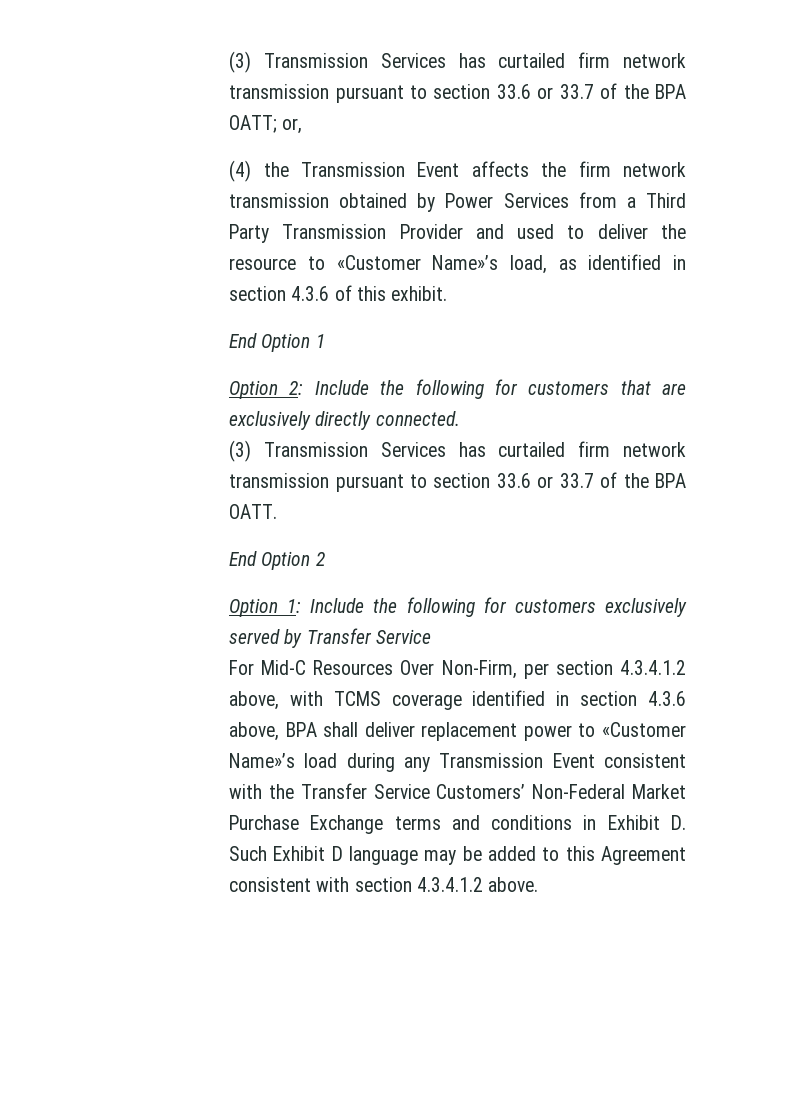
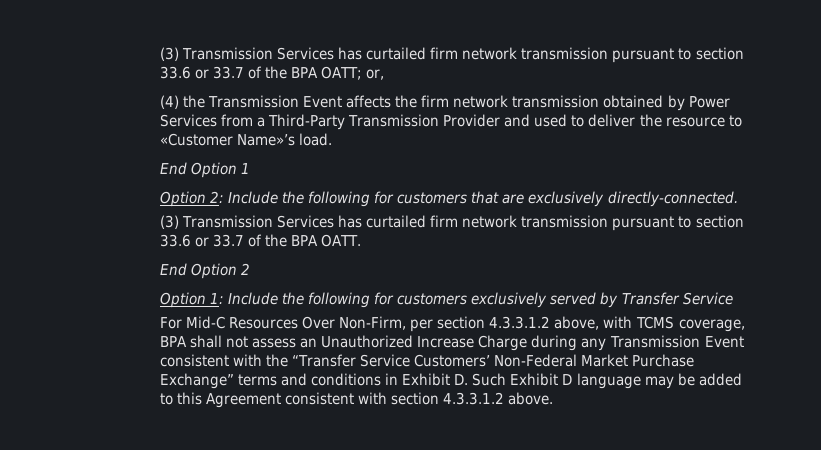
- (4) the Transmission Event affects the firm network transmission obtained by Power Services from a Third Party Transmission Provider and used to deliver the resource to «Customer Name»’s load, as identified in section 4.3.6 of this exhibit.
+ (4) the Transmission Event affects the firm network transmission obtained by Power Services from a Third-Party Transmission Provider and used to deliver the resource to «Customer Name»’s load.
- Option 2: Include the following for customers that are exclusively directly connected.
+ Option 2: Include the following for customers that are exclusively directly-connected.
- For Mid-C Resources Over Non-Firm, per section 4.3.4.1.2 above, with TCMS coverage identified in section 4.3.6 above, BPA shall deliver replacement power to «Customer Name»’s load during any Transmission Event consistent with the Transfer Service Customers’ Non-Federal Market Purchase Exchange terms and conditions in Exhibit D. Such Exhibit D language may be added to this Agreement consistent with section 4.3.4.1.2 above.
+ For Mid-C Resources Over Non-Firm, per section 4.3.3.1.2 above, with TCMS coverage, BPA shall not assess an Unauthorized Increase Charge during any Transmission Event consistent with the “Transfer Service Customers’ Non-Federal Market Purchase Exchange” terms and conditions in Exhibit D. Such Exhibit D language may be added to this Agreement consistent with section 4.3.3.1.2 above.

